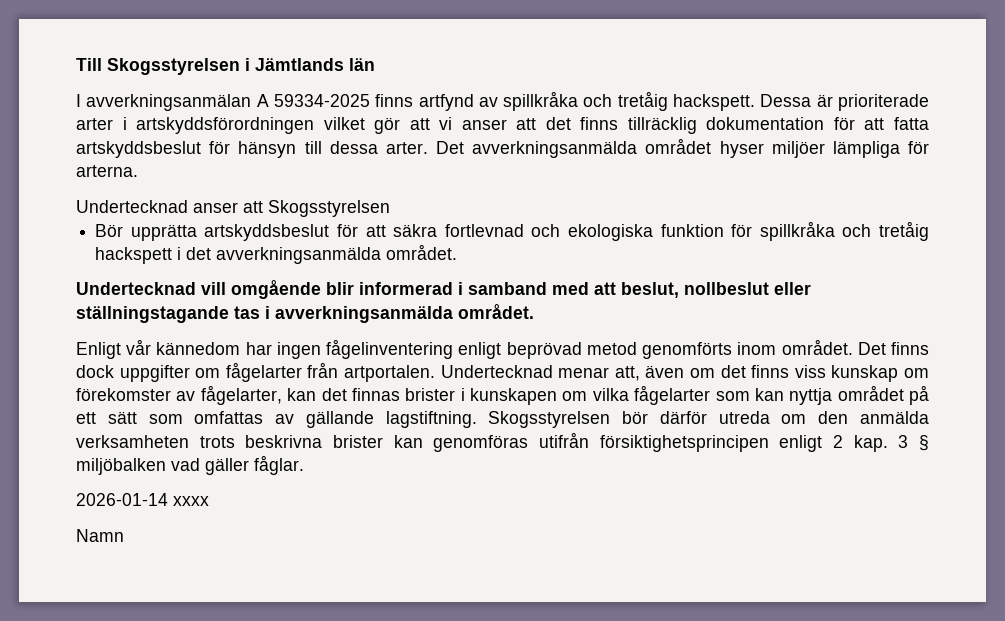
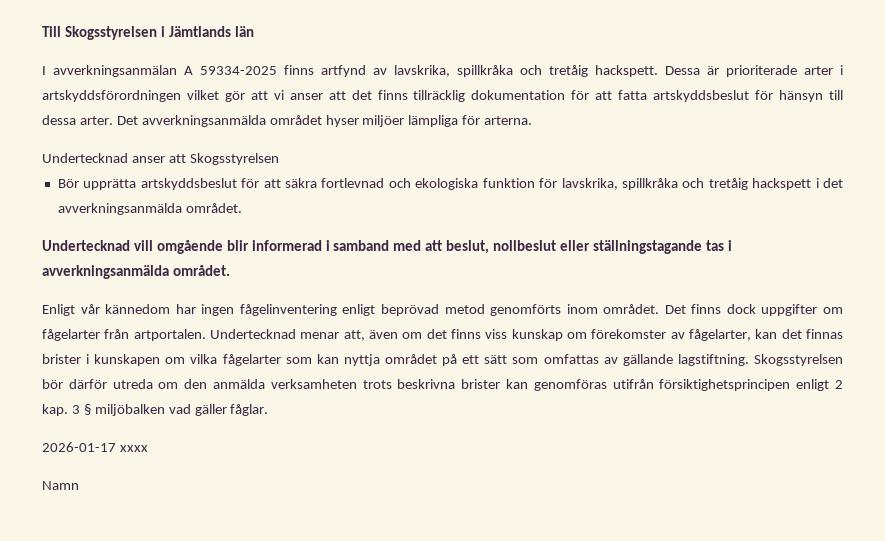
- I avverkningsanmälan A 59334-2025 finns artfynd av spillkråka och tretåig hackspett.
+ I avverkningsanmälan A 59334-2025 finns artfynd av lavskrika, spillkråka och tretåig hackspett.
- Bör upprätta artskyddsbeslut för att säkra fortlevnad och ekologiska funktion för spillkråka och tretåig hackspett i det avverkningsanmälda området.
+ Bör upprätta artskyddsbeslut för att säkra fortlevnad och ekologiska funktion för lavskrika, spillkråka och tretåig hackspett i det avverkningsanmälda området.
- 2026-01-14 xxxx
+ 2026-01-17 xxxx

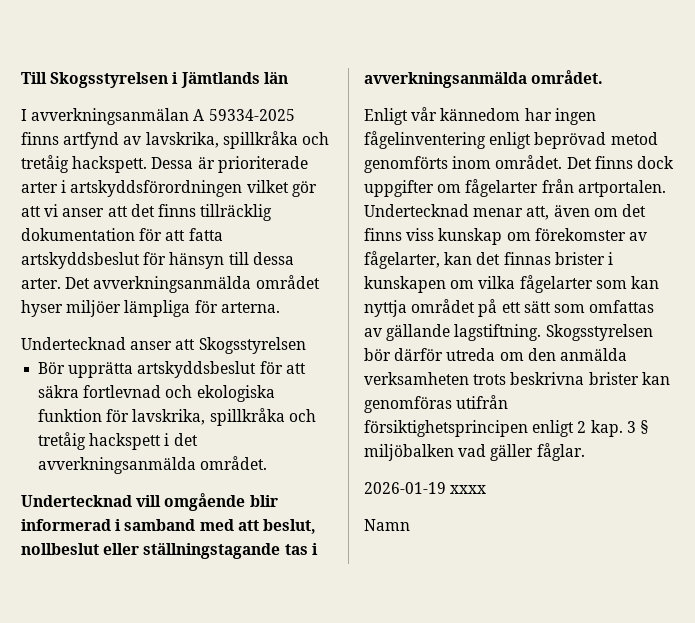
- 2026-01-17 xxxx
+ 2026-01-19 xxxx

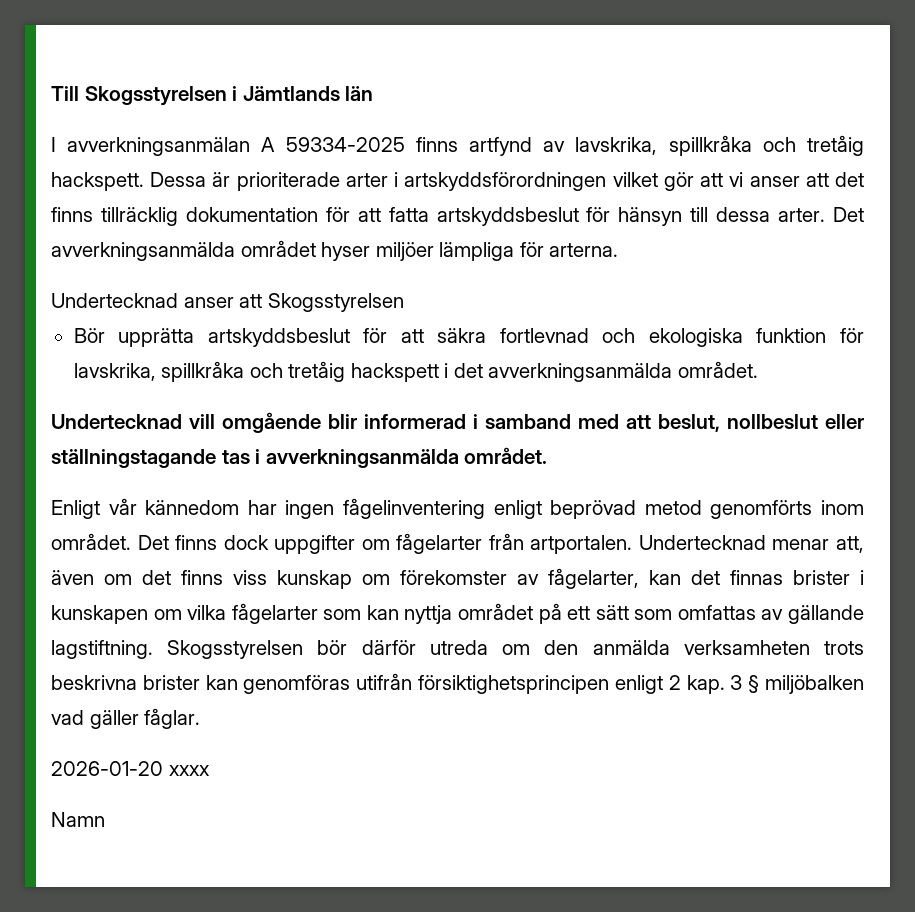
- 2026-01-19 xxxx
+ 2026-01-20 xxxx

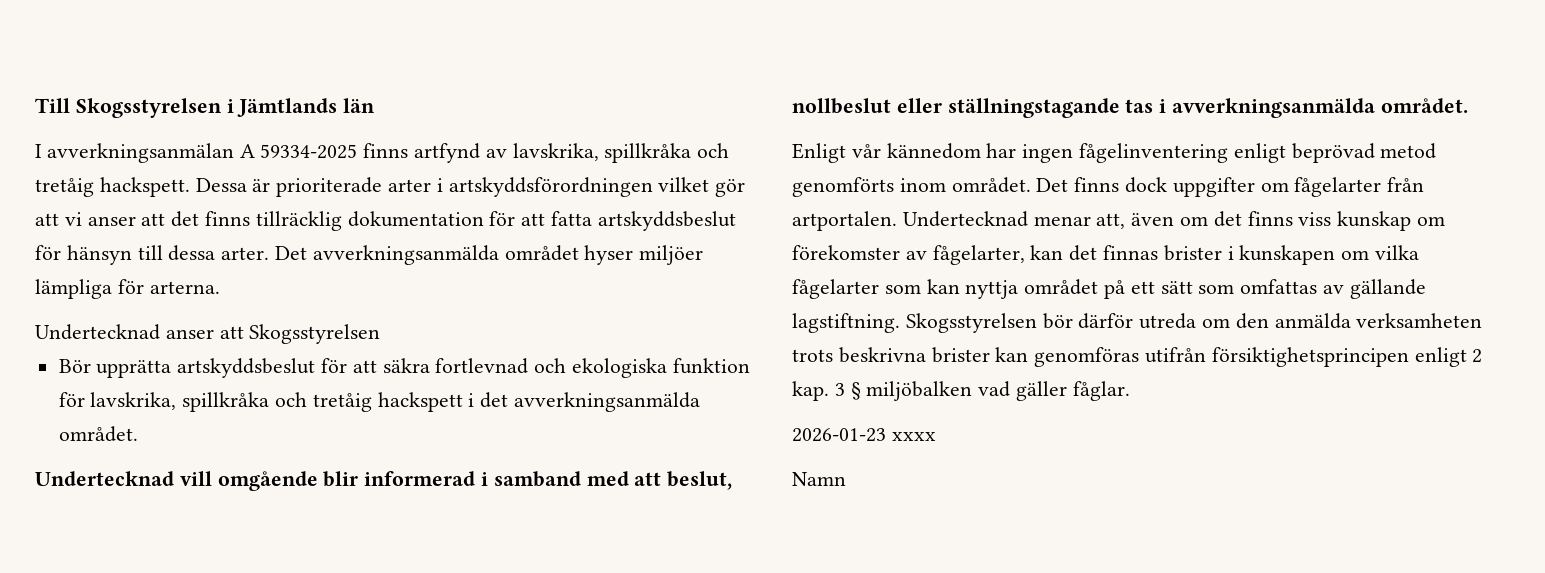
- 2026-01-20 xxxx
+ 2026-01-23 xxxx

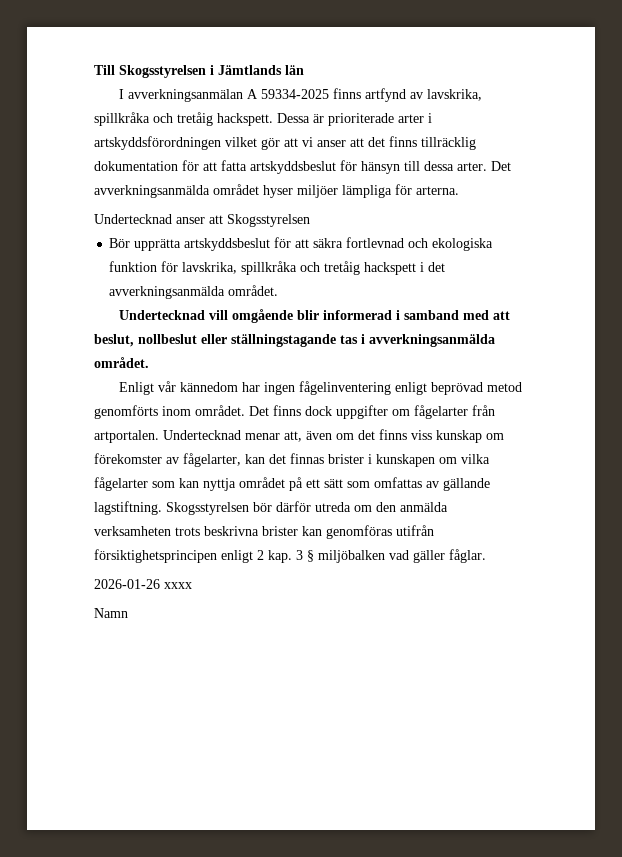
- 2026-01-23 xxxx
+ 2026-01-26 xxxx

